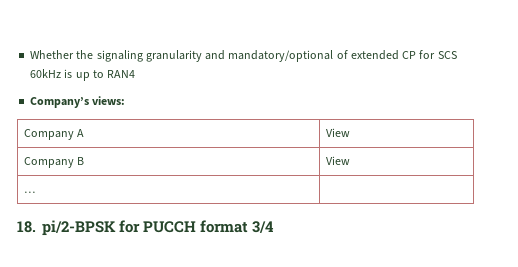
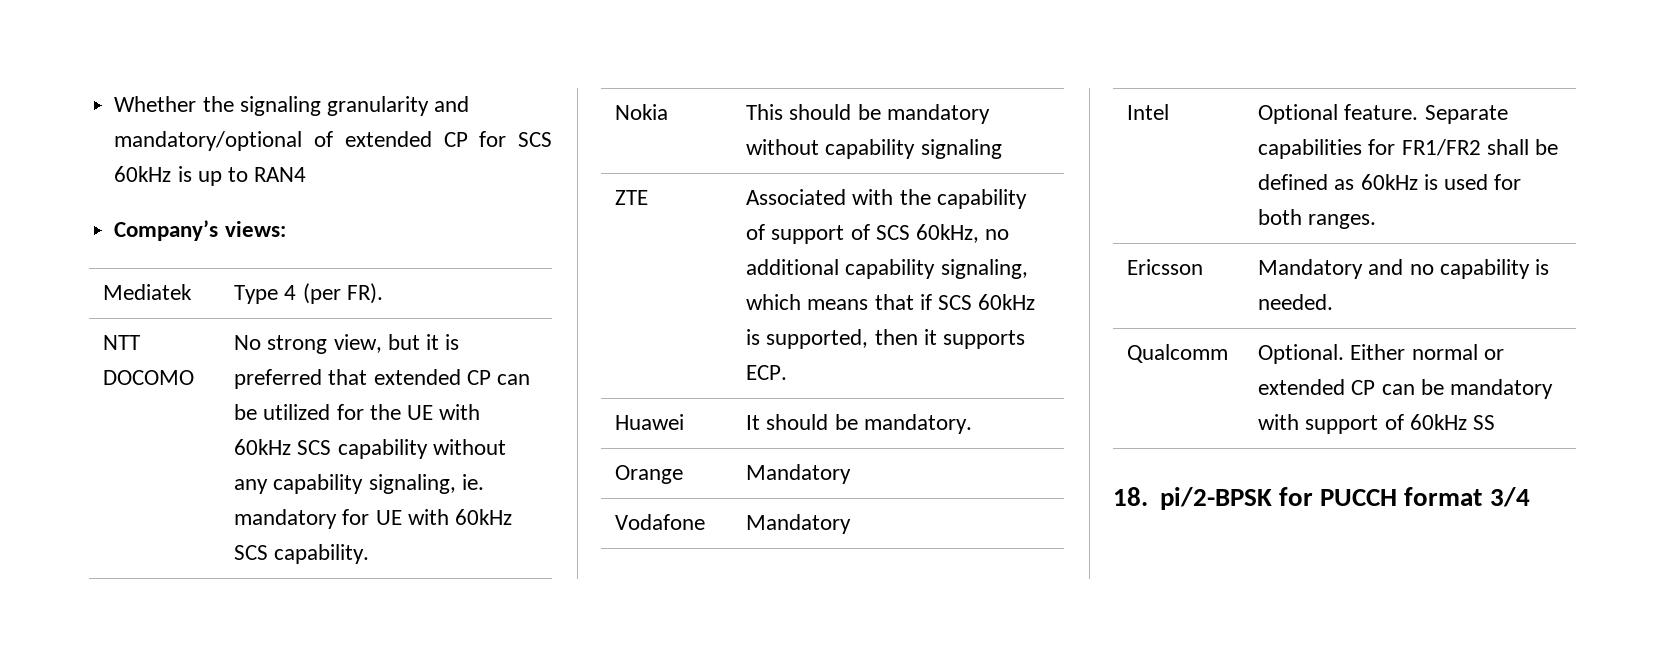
- Company A | View
- Company B | View
- … |
+ Mediatek | Type 4 (per FR).
+ NTT DOCOMO | No strong view, but it is preferred that extended CP can be utilized for the UE with 60kHz SCS capability without any capability signaling, ie. mandatory for UE with 60kHz SCS capability.
+ Nokia | This should be mandatory without capability signaling
+ ZTE | Associated with the capability of support of SCS 60kHz, no additional capability signaling, which means that if SCS 60kHz is supported, then it supports ECP.
+ Huawei | It should be mandatory.
+ Orange | Mandatory
+ Vodafone | Mandatory
+ Intel | Optional feature. Separate capabilities for FR1/FR2 shall be defined as 60kHz is used for both ranges.
+ Ericsson | Mandatory and no capability is needed.
+ Qualcomm | Optional. Either normal or extended CP can be mandatory with support of 60kHz SS

